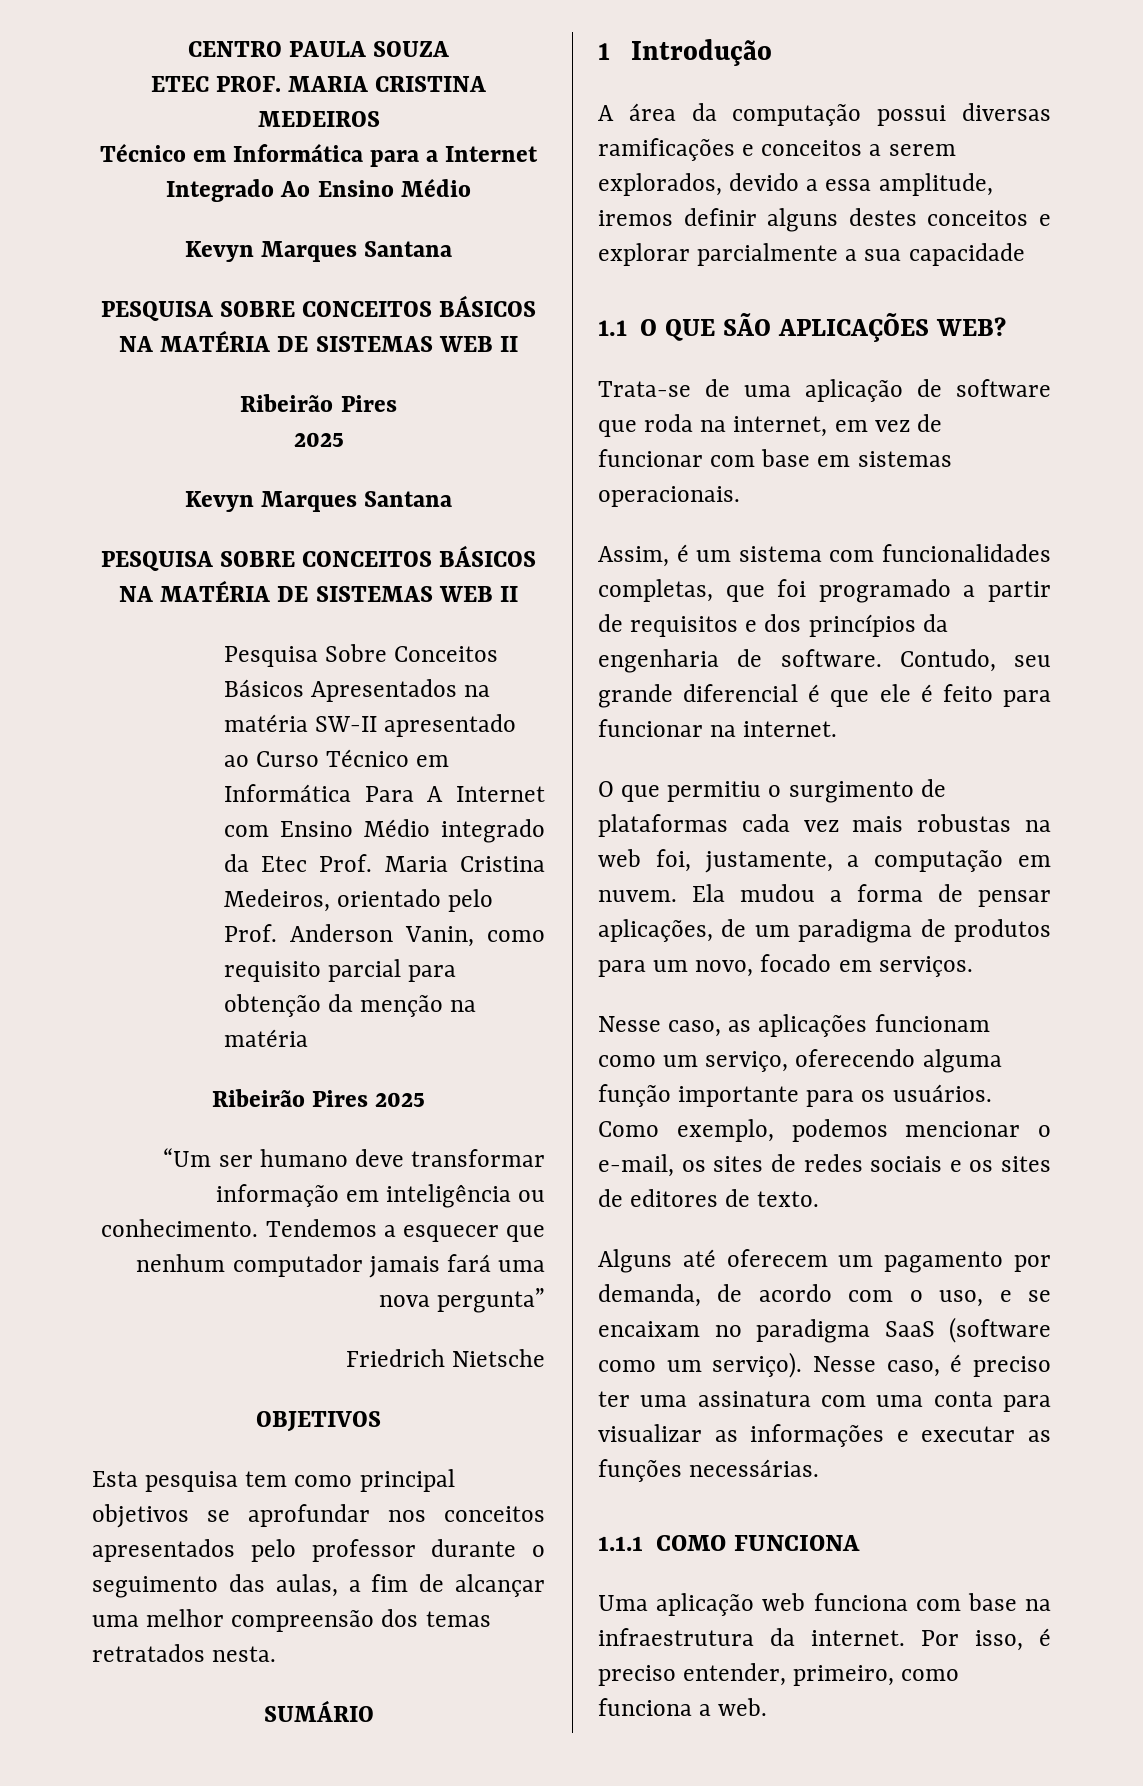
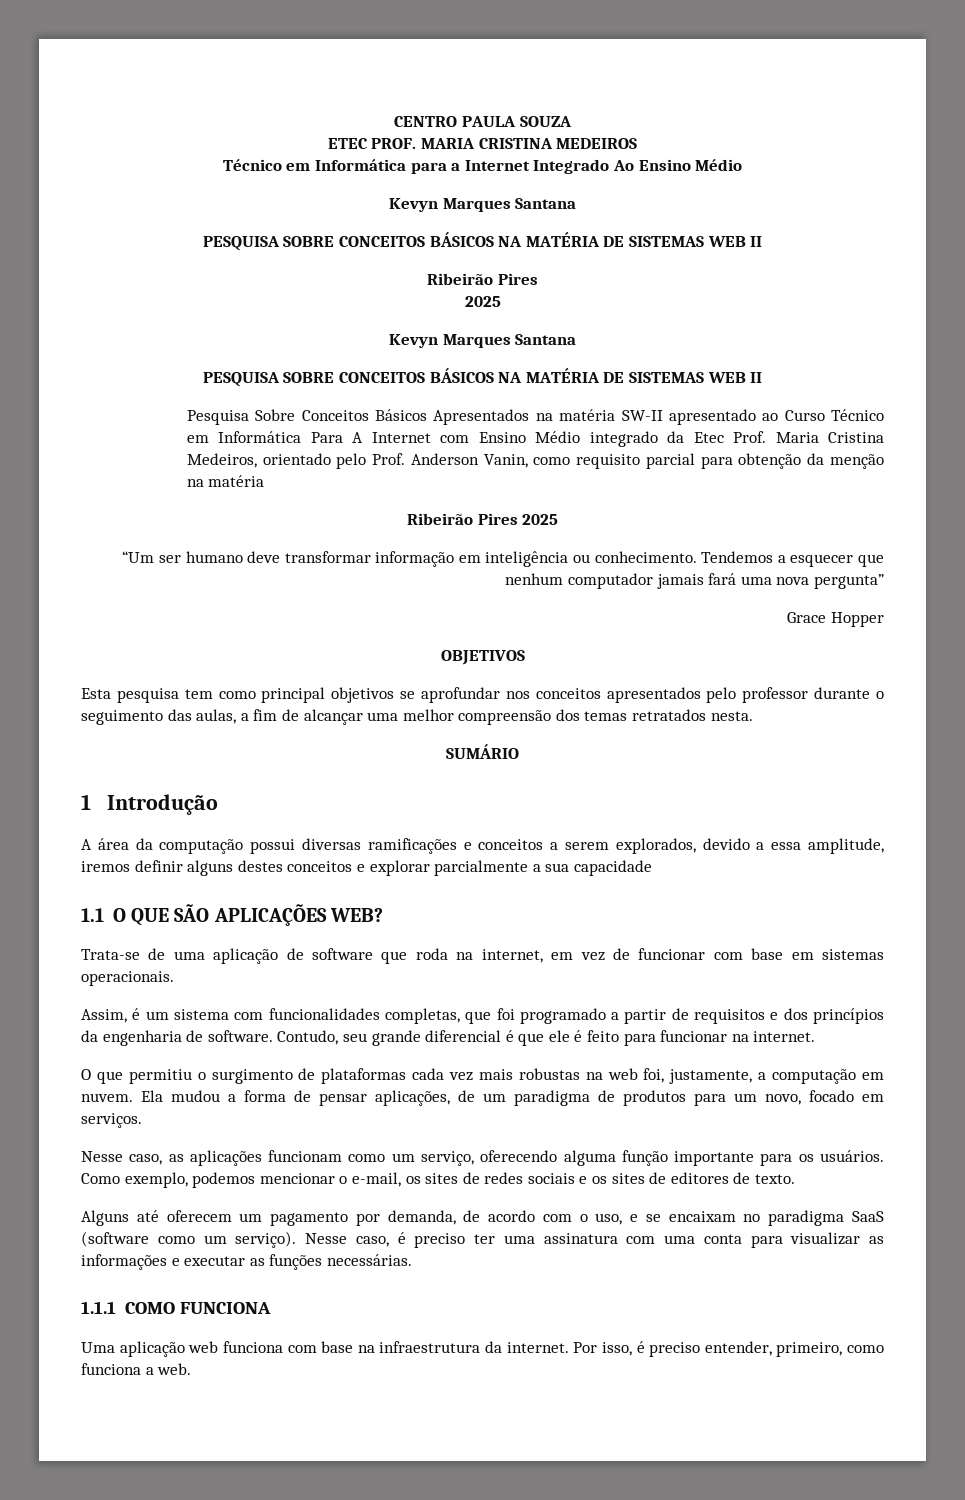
- Friedrich Nietsche
+ Grace Hopper

